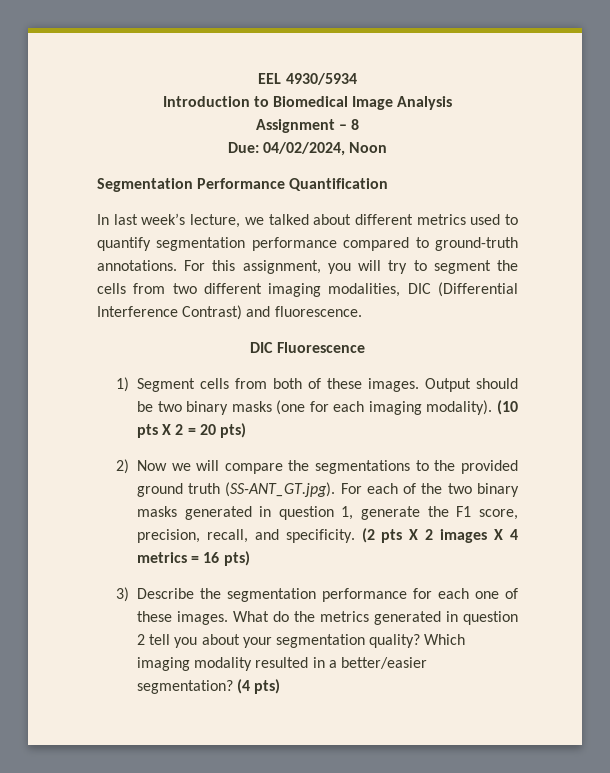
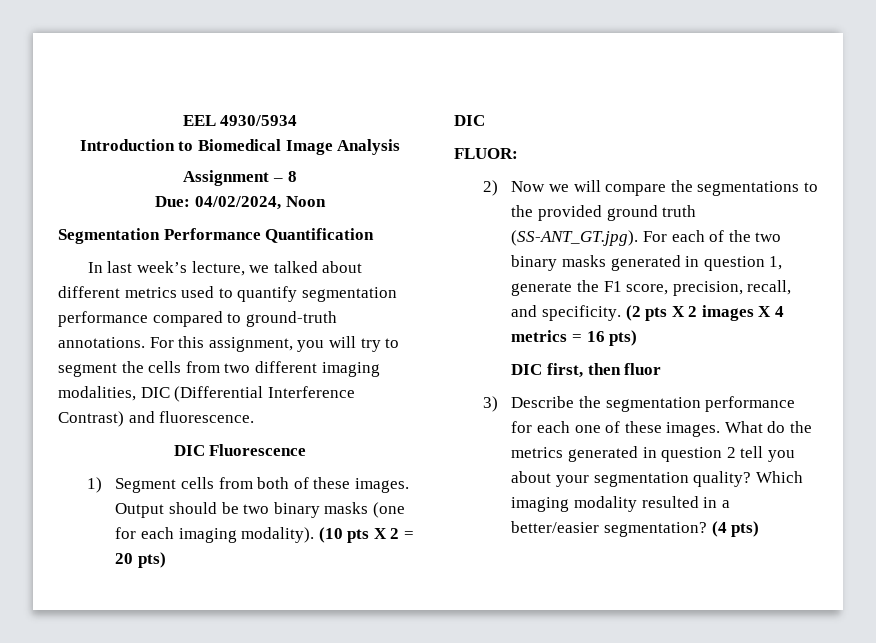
  (10 pts X 2 = 20 pts)
+ DIC
+ FLUOR:
+ DIC first, then fluor

